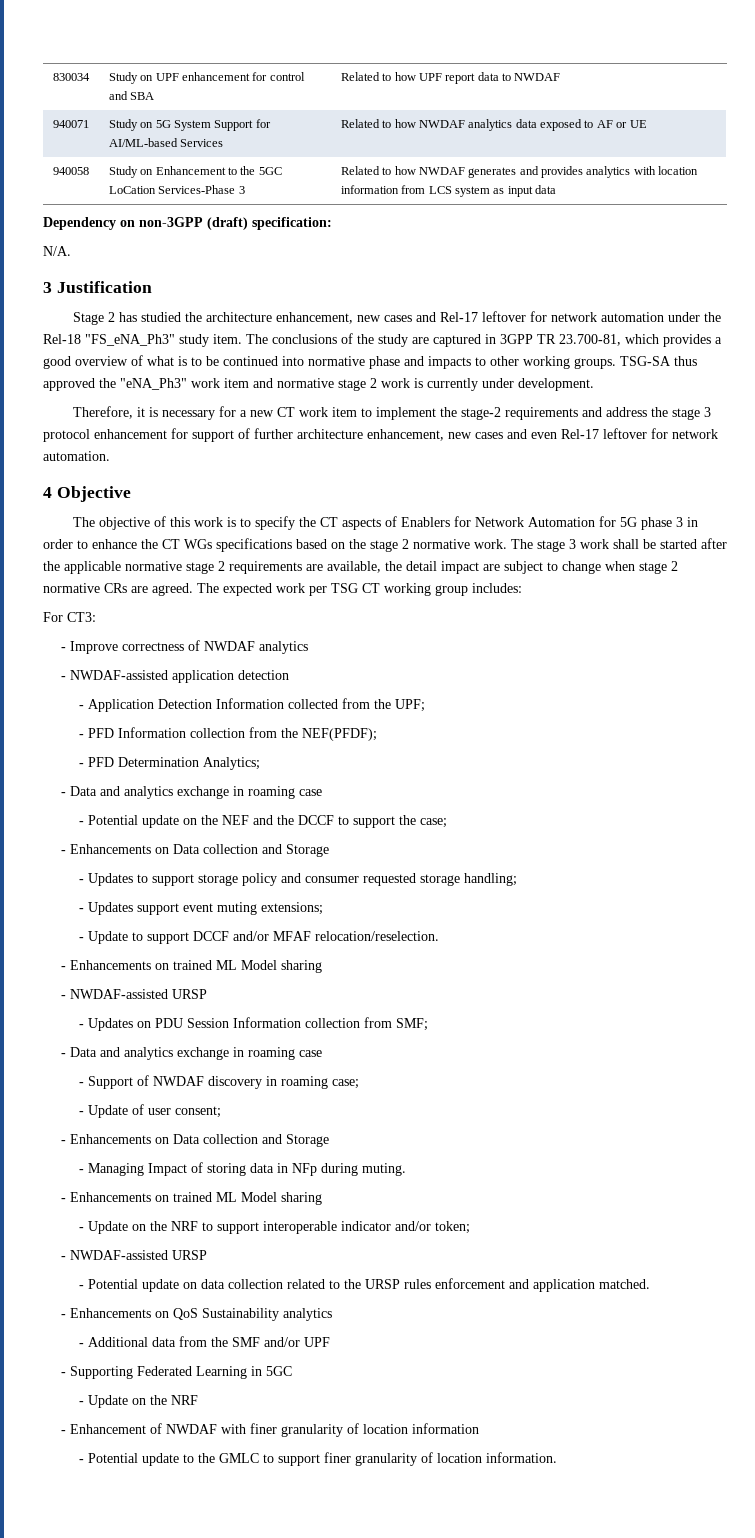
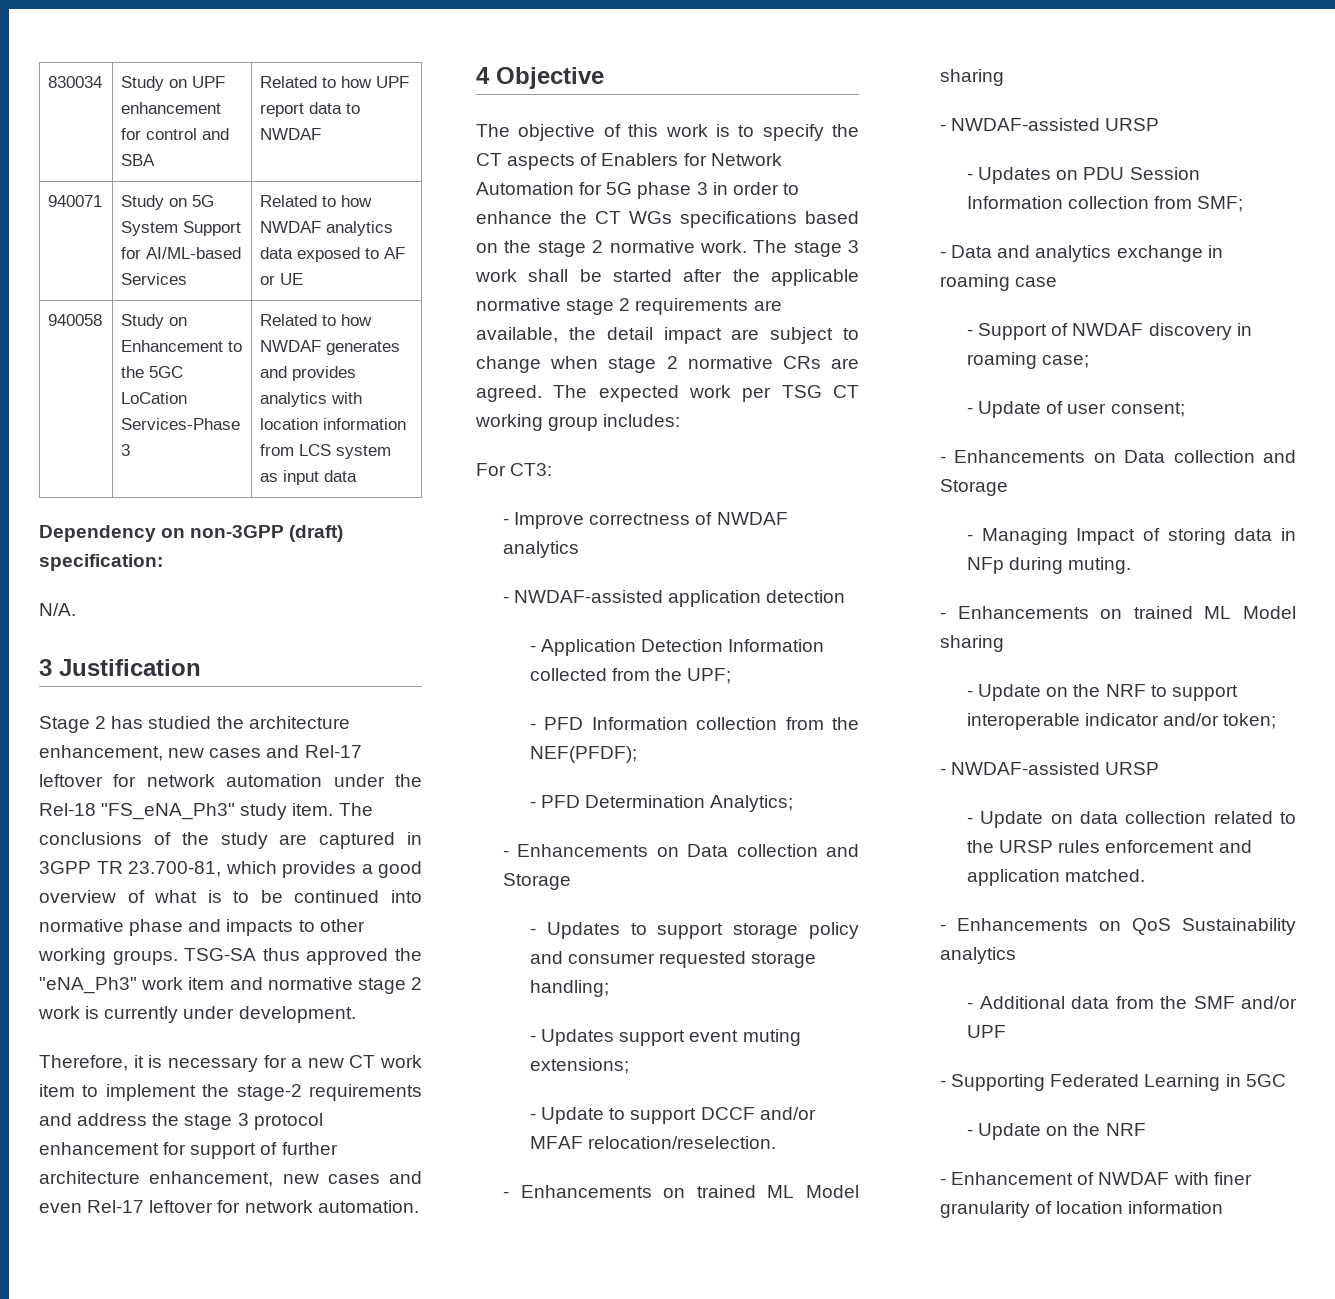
  - PFD Determination Analytics;
- - Data and analytics exchange in roaming case
- - Potential update on the NEF and the DCCF to support the case;
- - Potential update on data collection related to the URSP rules enforcement and application matched.
+ - Update on data collection related to the URSP rules enforcement and application matched.
- - Potential update to the GMLC to support finer granularity of location information.

